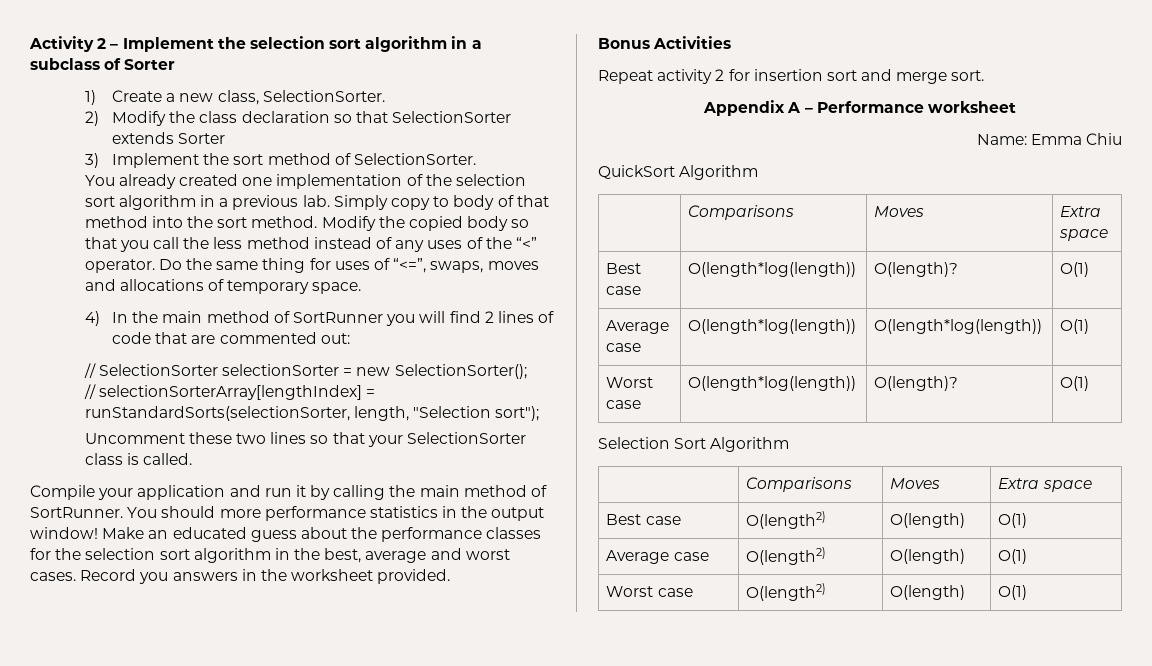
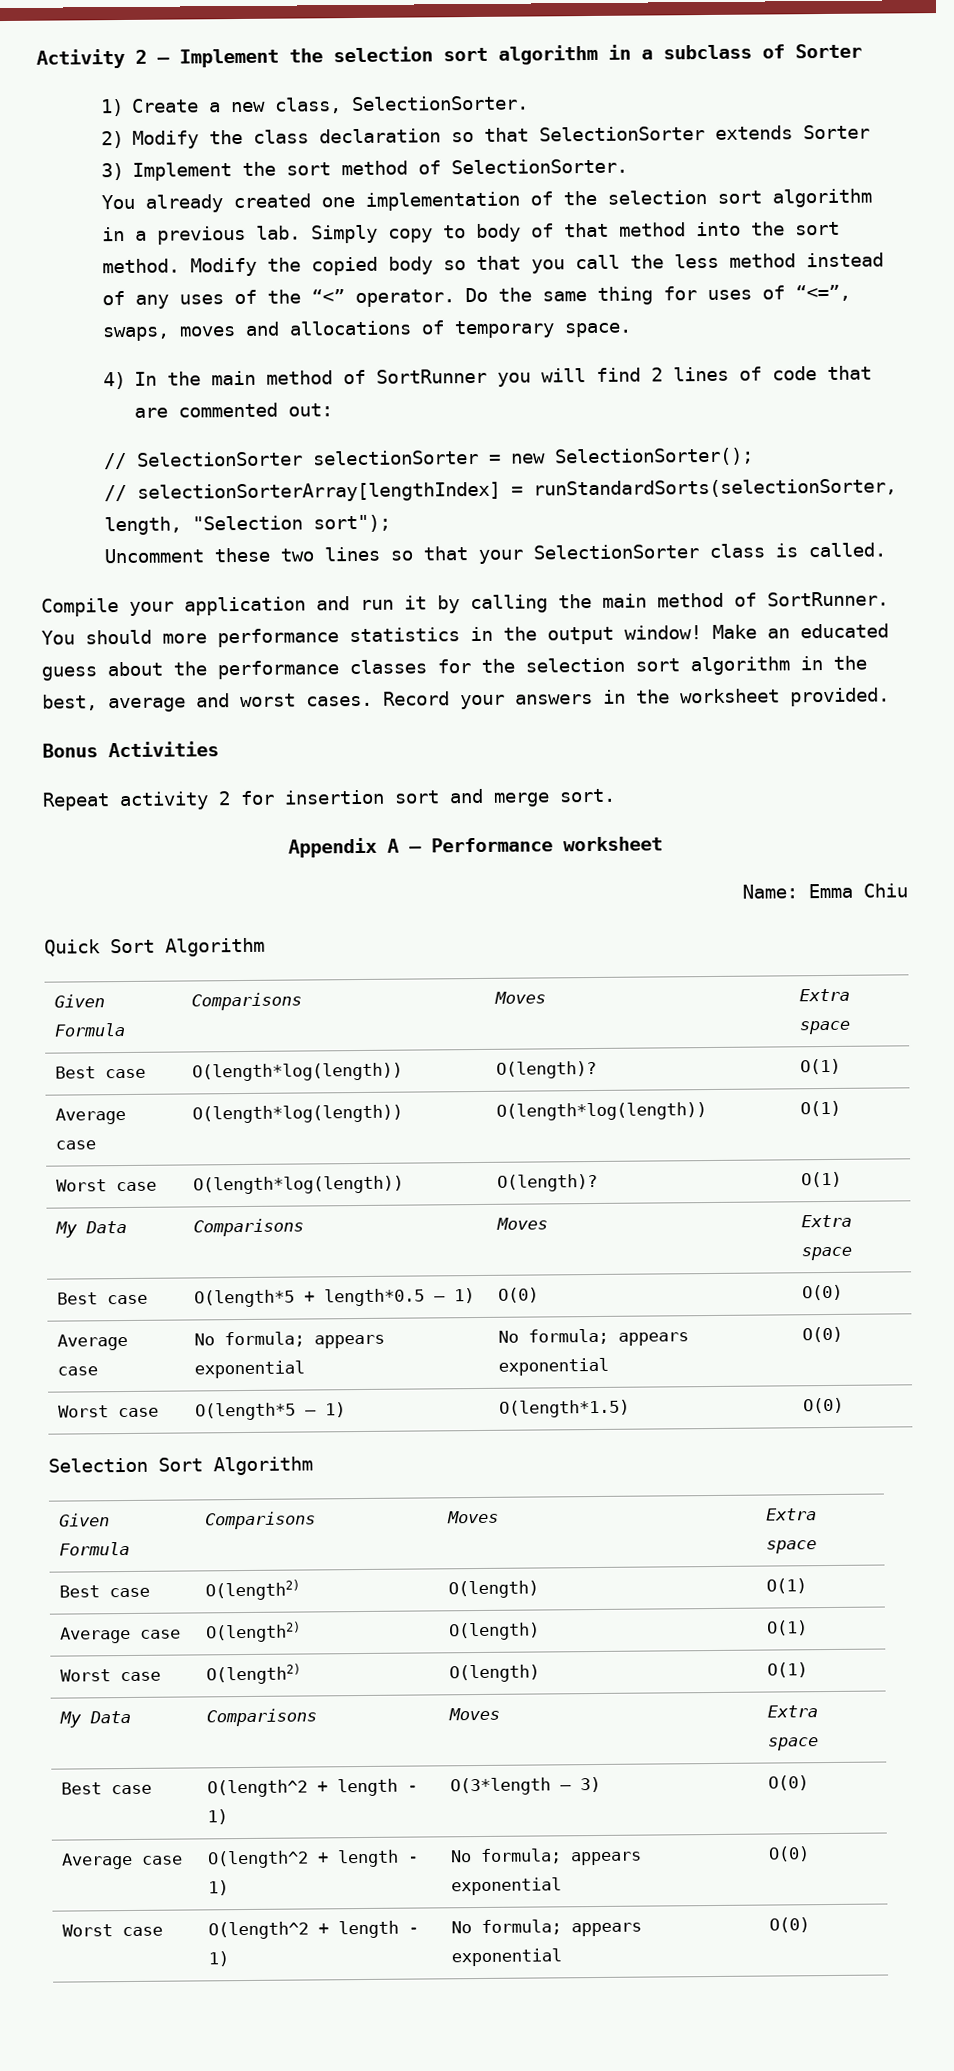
- Record you answers in the worksheet provided.
+ Record your answers in the worksheet provided.
- QuickSort Algorithm
- | Comparisons | Moves | Extra space
+ Quick Sort Algorithm
+ Given Formula | Comparisons | Moves | Extra space
  Worst case | O(length*log(length)) | O(length)? | O(1)
+ My Data | Comparisons | Moves | Extra space
+ Best case | O(length*5 + length*0.5 – 1) | O(0) | O(0)
+ Average case | No formula; appears exponential | No formula; appears exponential | O(0)
+ Worst case | O(length*5 – 1) | O(length*1.5) | O(0)
  Selection Sort Algorithm
- | Comparisons | Moves | Extra space
+ Given Formula | Comparisons | Moves | Extra space
  Worst case | O(length2) | O(length) | O(1)
+ My Data | Comparisons | Moves | Extra space
+ Best case | O(length^2 + length - 1) | O(3*length – 3) | O(0)
+ Average case | O(length^2 + length - 1) | No formula; appears exponential | O(0)
+ Worst case | O(length^2 + length - 1) | No formula; appears exponential | O(0)

